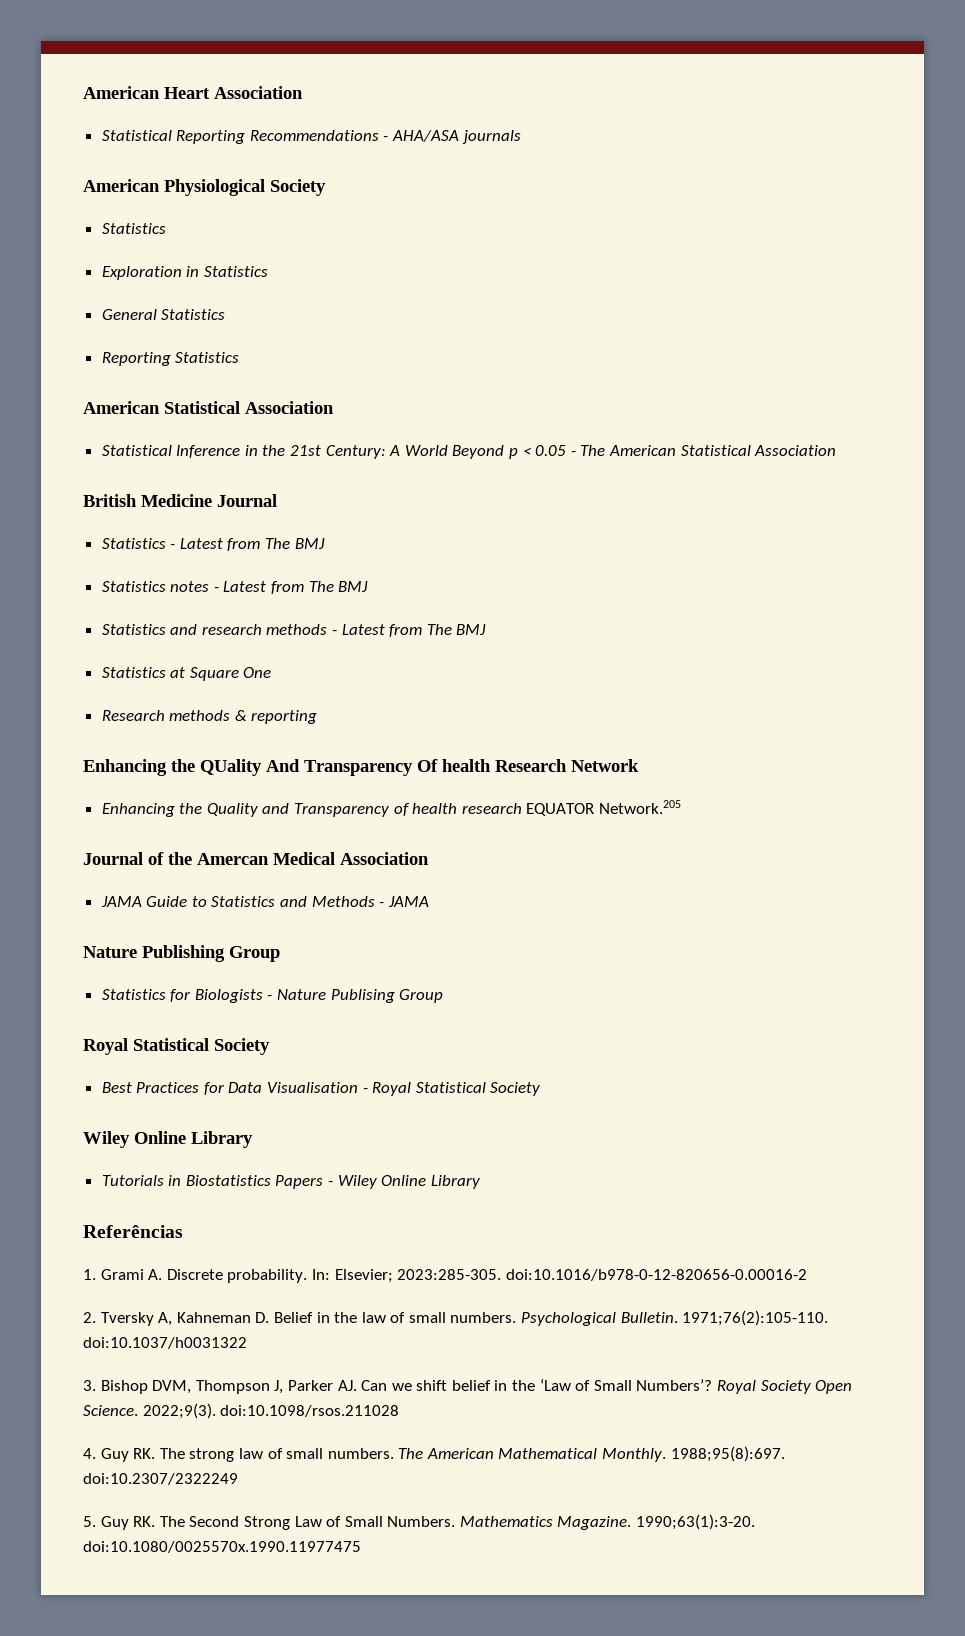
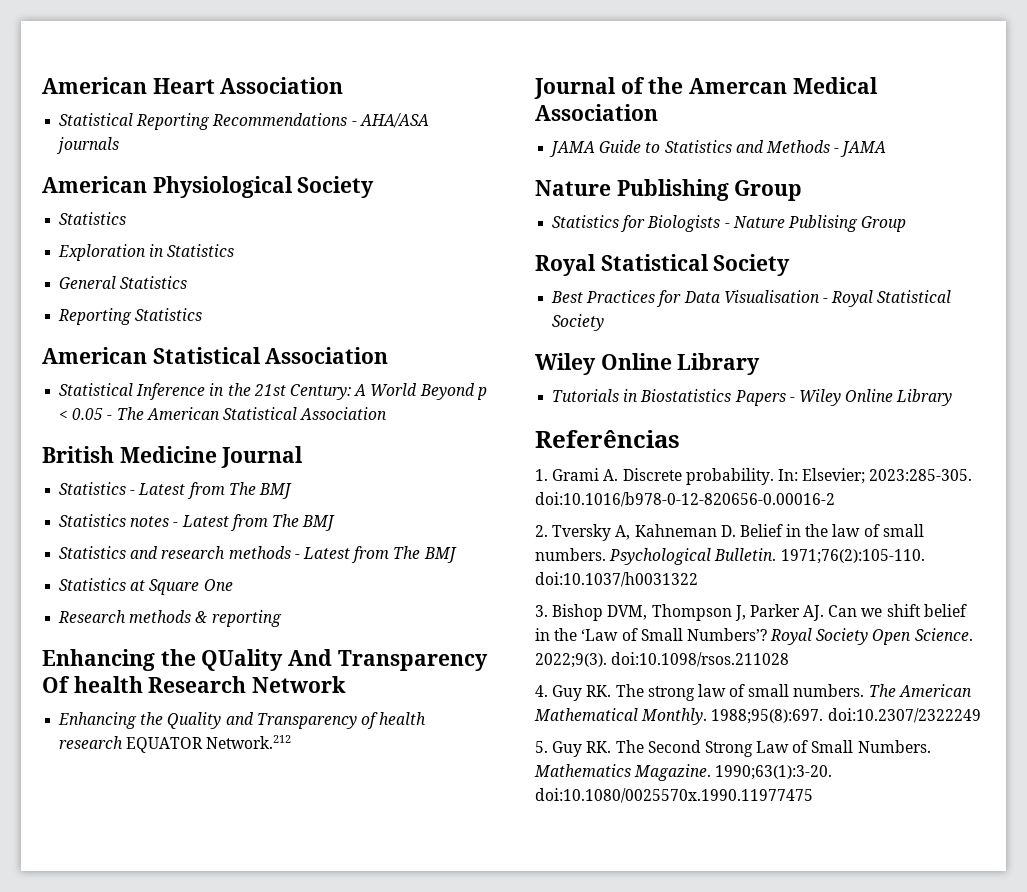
- Enhancing the Quality and Transparency of health research EQUATOR Network.205
+ Enhancing the Quality and Transparency of health research EQUATOR Network.212

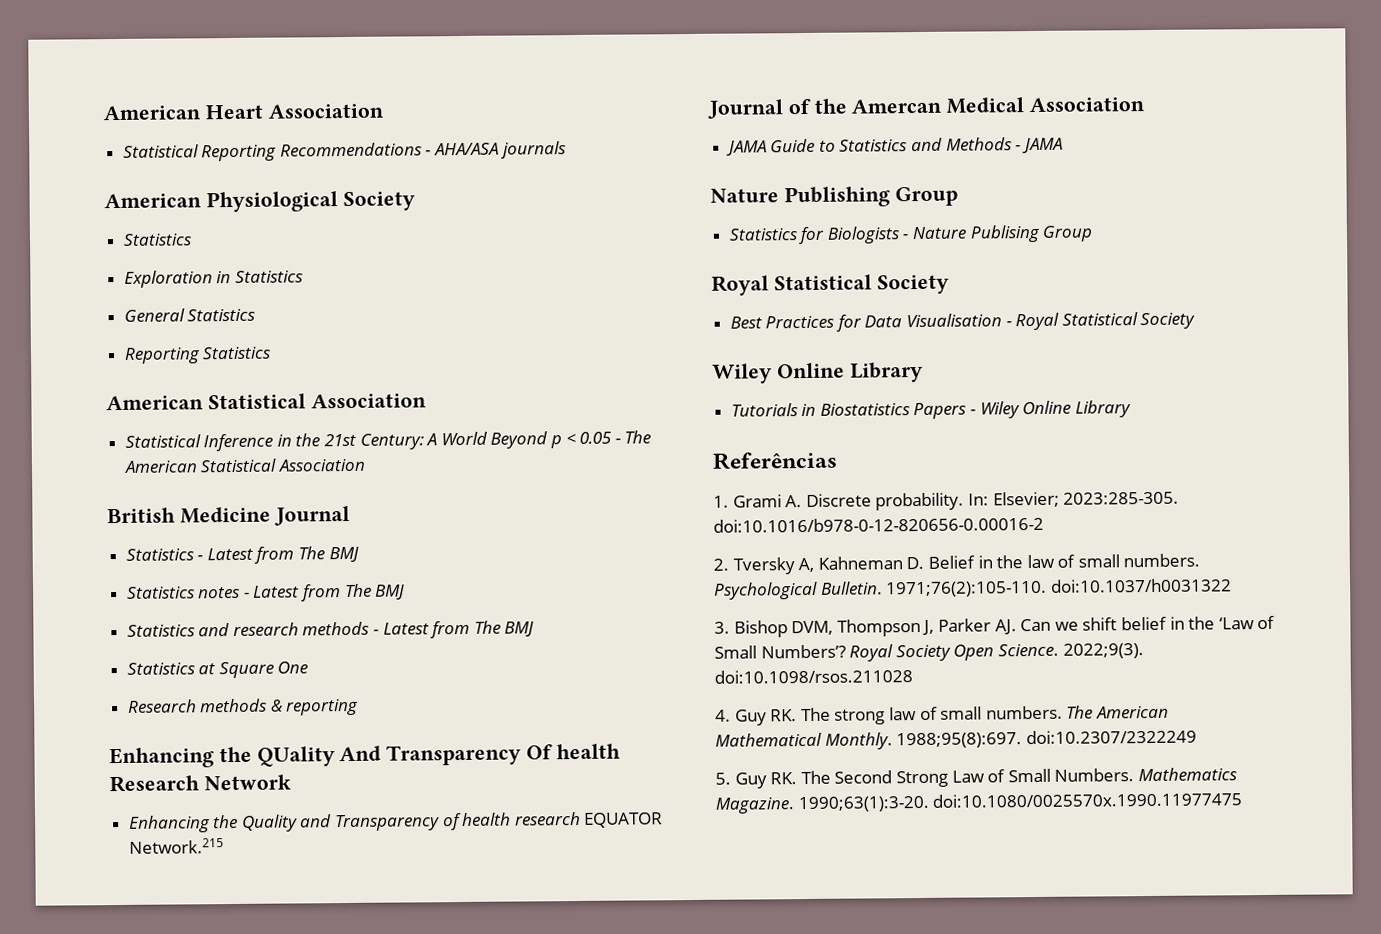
- Enhancing the Quality and Transparency of health research EQUATOR Network.212
+ Enhancing the Quality and Transparency of health research EQUATOR Network.215

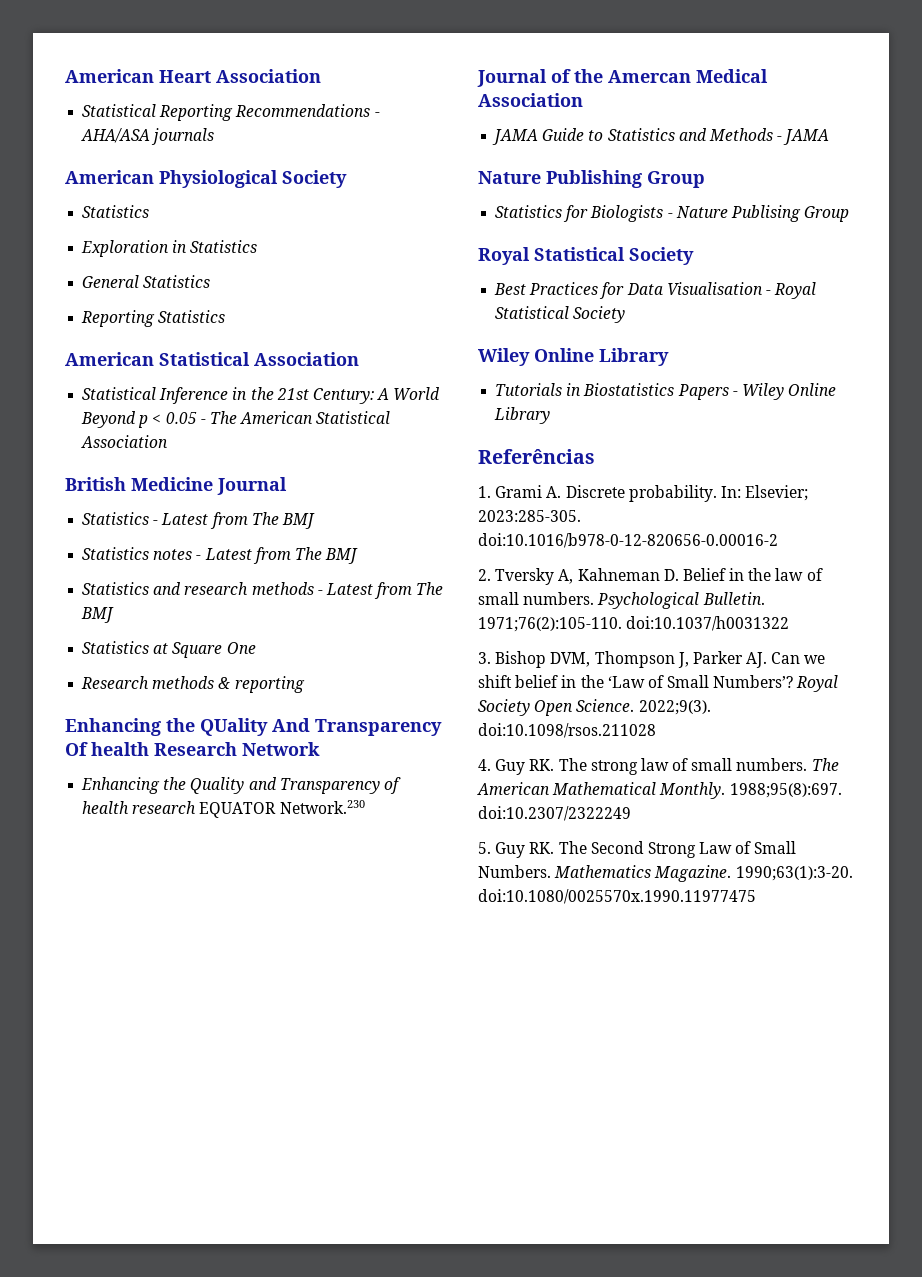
- Enhancing the Quality and Transparency of health research EQUATOR Network.215
+ Enhancing the Quality and Transparency of health research EQUATOR Network.230

